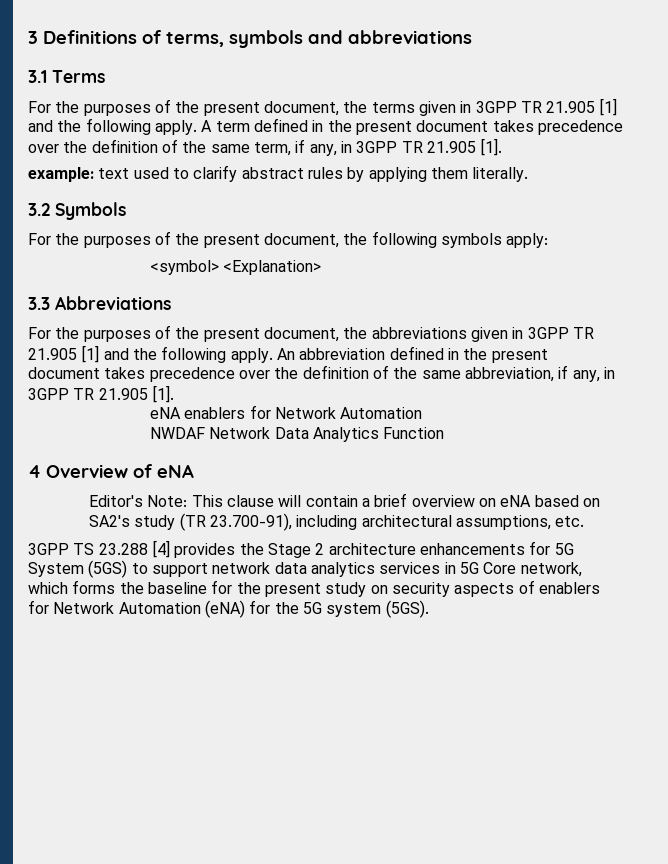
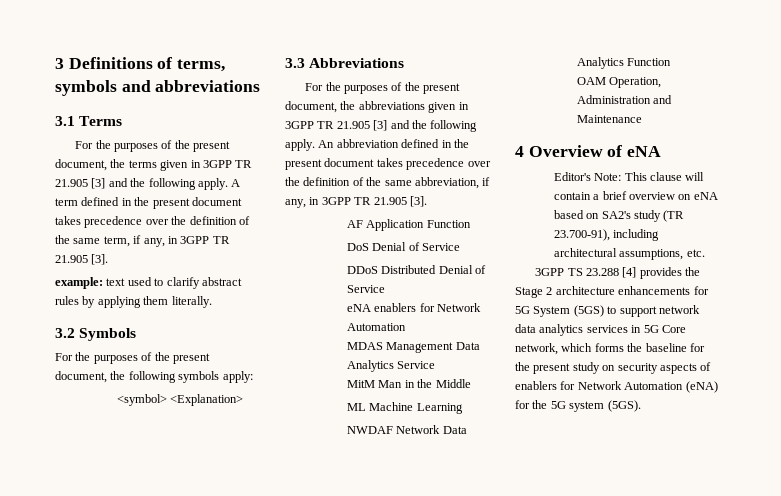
- For the purposes of the present document, the terms given in 3GPP TR 21.905 [1] and the following apply.
+ For the purposes of the present document, the terms given in 3GPP TR 21.905 [3] and the following apply.
- A term defined in the present document takes precedence over the definition of the same term, if any, in 3GPP TR 21.905 [1].
+ A term defined in the present document takes precedence over the definition of the same term, if any, in 3GPP TR 21.905 [3].
- For the purposes of the present document, the abbreviations given in 3GPP TR 21.905 [1] and the following apply.
+ For the purposes of the present document, the abbreviations given in 3GPP TR 21.905 [3] and the following apply.
- An abbreviation defined in the present document takes precedence over the definition of the same abbreviation, if any, in 3GPP TR 21.905 [1].
+ An abbreviation defined in the present document takes precedence over the definition of the same abbreviation, if any, in 3GPP TR 21.905 [3].
+ AF Application Function
+ DoS Denial of Service
+ DDoS Distributed Denial of Service
+ MDAS Management Data Analytics Service
+ MitM Man in the Middle
+ ML Machine Learning
+ OAM Operation, Administration and Maintenance

